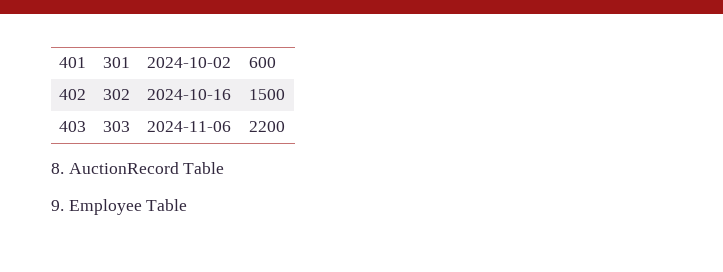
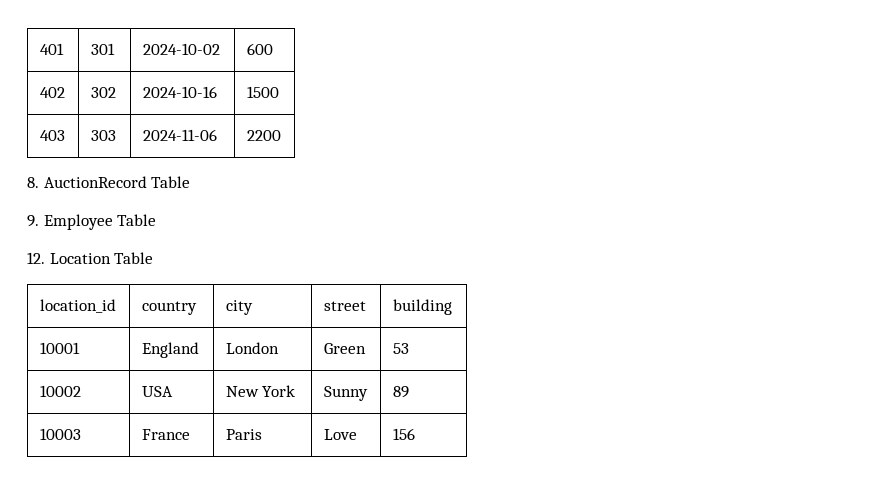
+ 12. Location Table
+ location_id | country | city | street | building
+ 10001 | England | London | Green | 53
+ 10002 | USA | New York | Sunny | 89
+ 10003 | France | Paris | Love | 156

